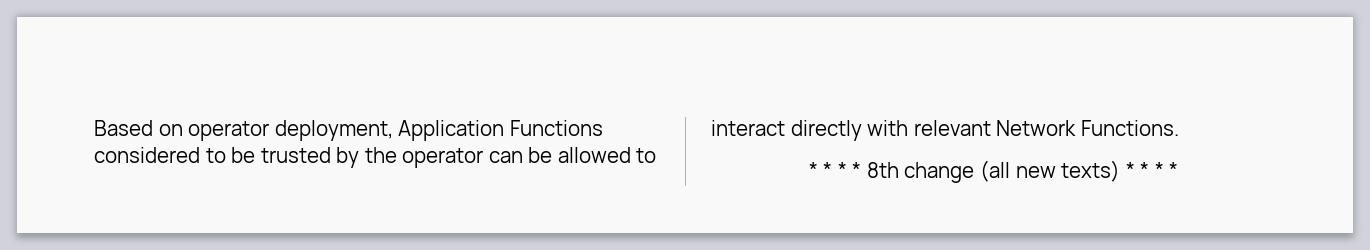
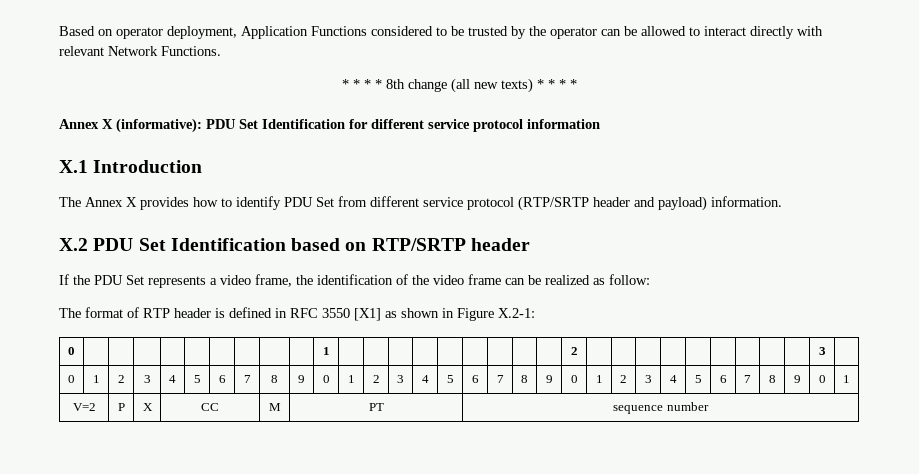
+ Annex X (informative): PDU Set Identification for different service protocol information
+ X.1 Introduction
+ The Annex X provides how to identify PDU Set from different service protocol (RTP/SRTP header and payload) information.
+ X.2 PDU Set Identification based on RTP/SRTP header
+ If the PDU Set represents a video frame, the identification of the video frame can be realized as follow:
+ The format of RTP header is defined in RFC 3550 [X1] as shown in Figure X.2-1:
+ 0 | | | | | | | | | | 1 | | | | | | | | | | 2 | | | | | | | | | | 3 |
+ 0 | 1 | 2 | 3 | 4 | 5 | 6 | 7 | 8 | 9 | 0 | 1 | 2 | 3 | 4 | 5 | 6 | 7 | 8 | 9 | 0 | 1 | 2 | 3 | 4 | 5 | 6 | 7 | 8 | 9 | 0 | 1
+ V=2 | P | X | CC | M | PT | sequence number

